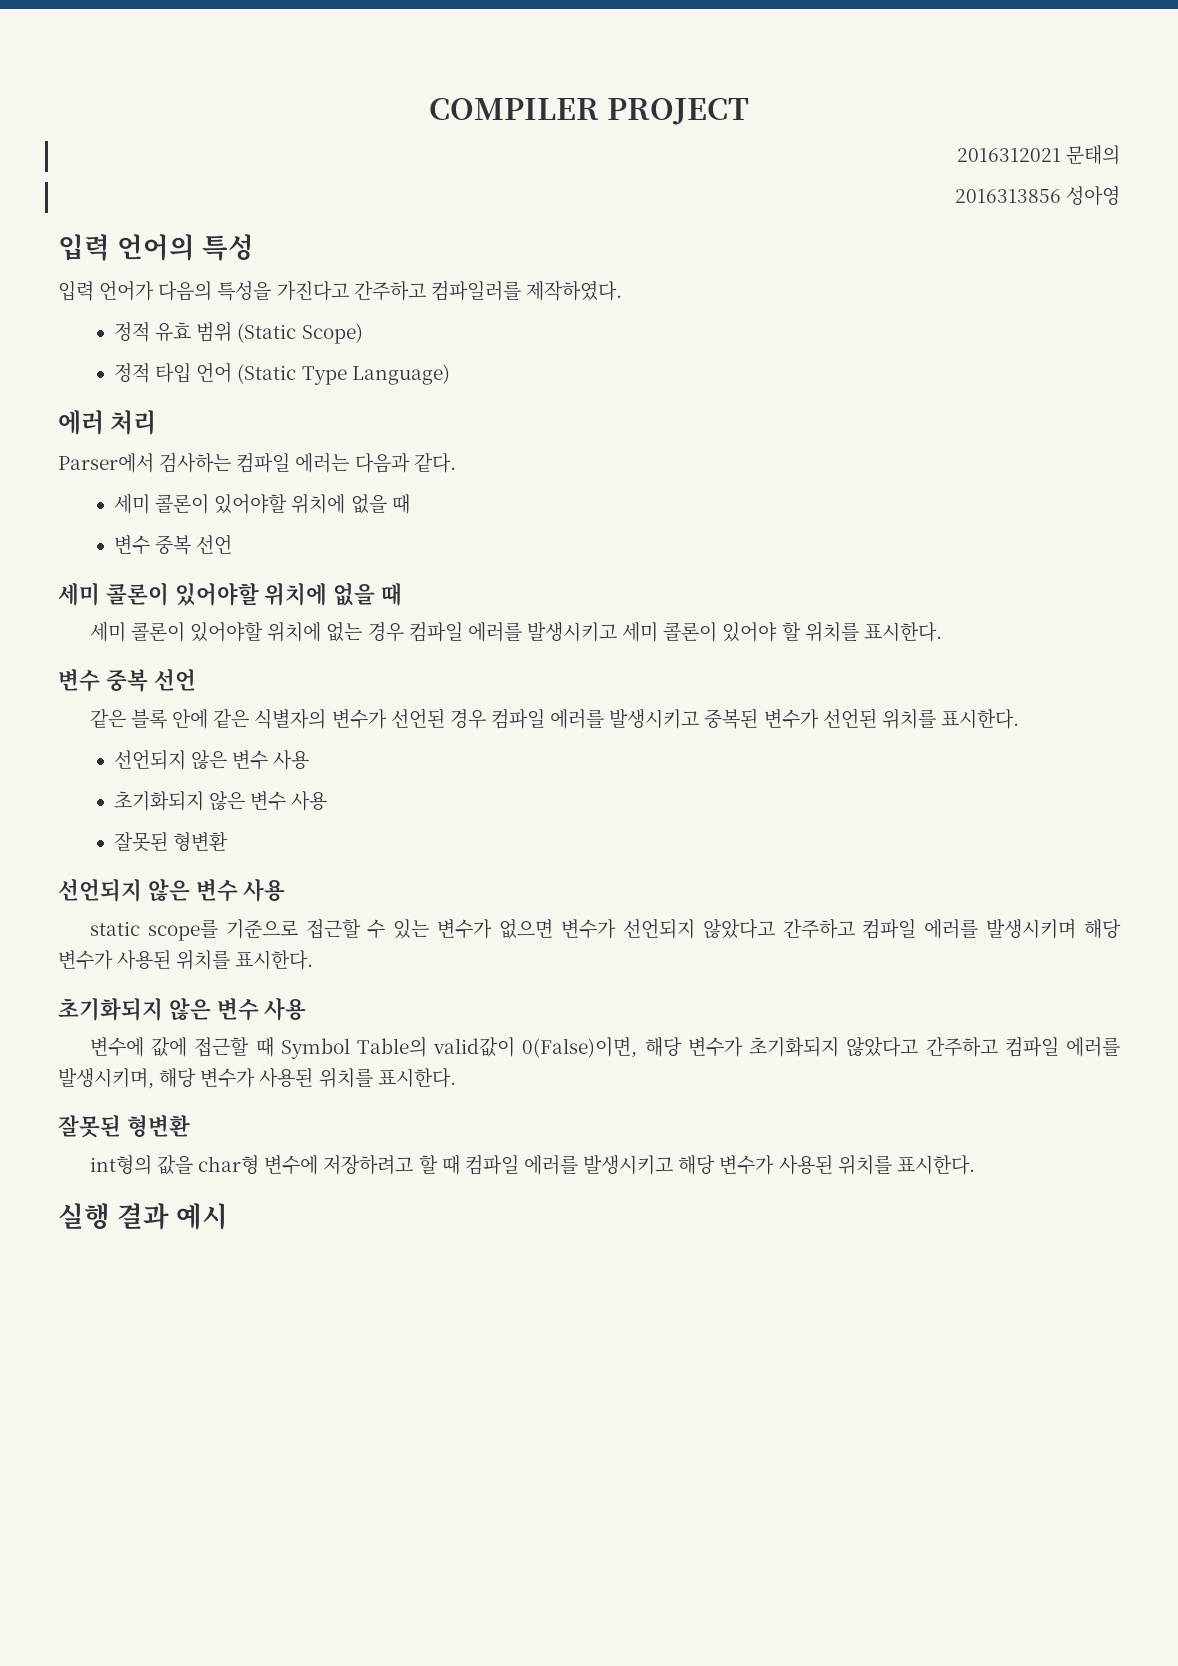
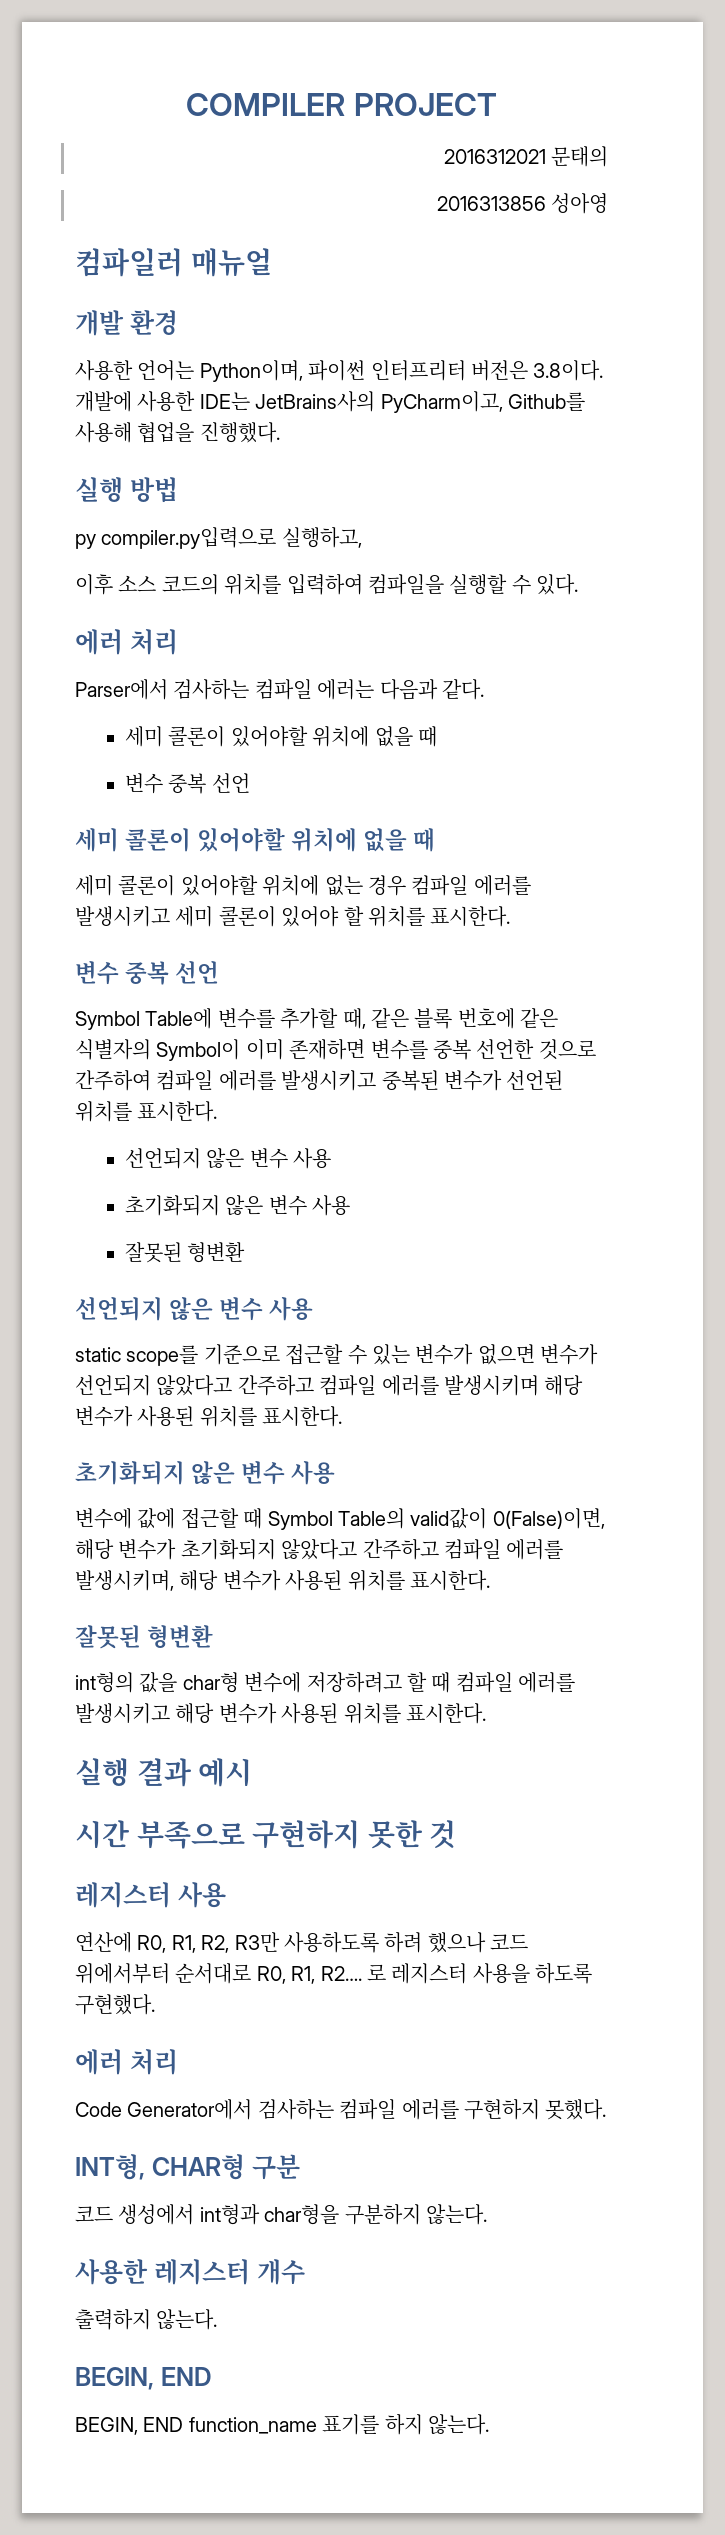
- 입력 언어의 특성
- 입력 언어가 다음의 특성을 가진다고 간주하고 컴파일러를 제작하였다.
- 정적 유효 범위 (Static Scope)
- 정적 타입 언어 (Static Type Language)
+ 컴파일러 매뉴얼
+ 개발 환경
+ 사용한 언어는 Python이며, 파이썬 인터프리터 버전은 3.8이다. 개발에 사용한 IDE는 JetBrains사의 PyCharm이고, Github를 사용해 협업을 진행했다.
+ 실행 방법
+ py compiler.py입력으로 실행하고,
+ 이후 소스 코드의 위치를 입력하여 컴파일을 실행할 수 있다.
- 같은 블록 안에 같은 식별자의 변수가 선언된 경우 컴파일 에러를 발생시키고 중복된 변수가 선언된 위치를 표시한다.
+ Symbol Table에 변수를 추가할 때, 같은 블록 번호에 같은 식별자의 Symbol이 이미 존재하면 변수를 중복 선언한 것으로 간주하여 컴파일 에러를 발생시키고 중복된 변수가 선언된 위치를 표시한다.
+ 시간 부족으로 구현하지 못한 것
+ 레지스터 사용
+ 연산에 R0, R1, R2, R3만 사용하도록 하려 했으나 코드 위에서부터 순서대로 R0, R1, R2…. 로 레지스터 사용을 하도록 구현했다.
+ 에러 처리
+ Code Generator에서 검사하는 컴파일 에러를 구현하지 못했다.
+ INT형, CHAR형 구분
+ 코드 생성에서 int형과 char형을 구분하지 않는다.
+ 사용한 레지스터 개수
+ 출력하지 않는다.
+ BEGIN, END
+ BEGIN, END function_name 표기를 하지 않는다.

